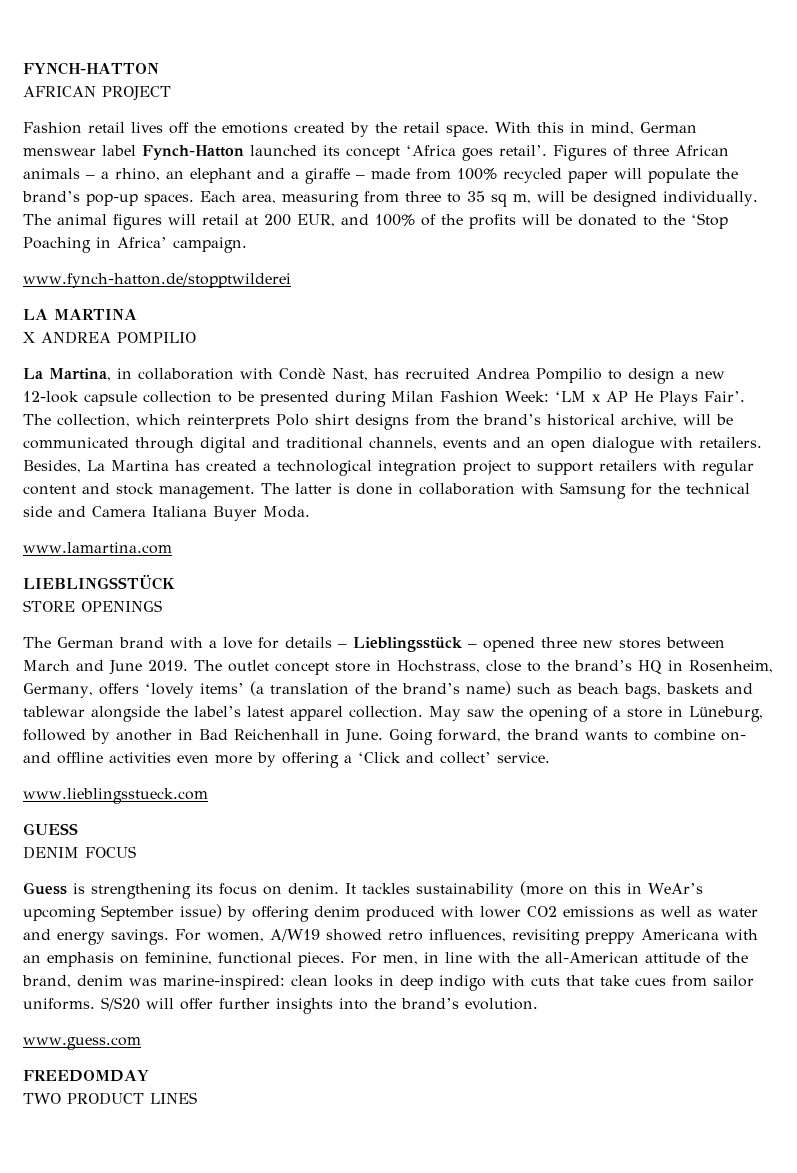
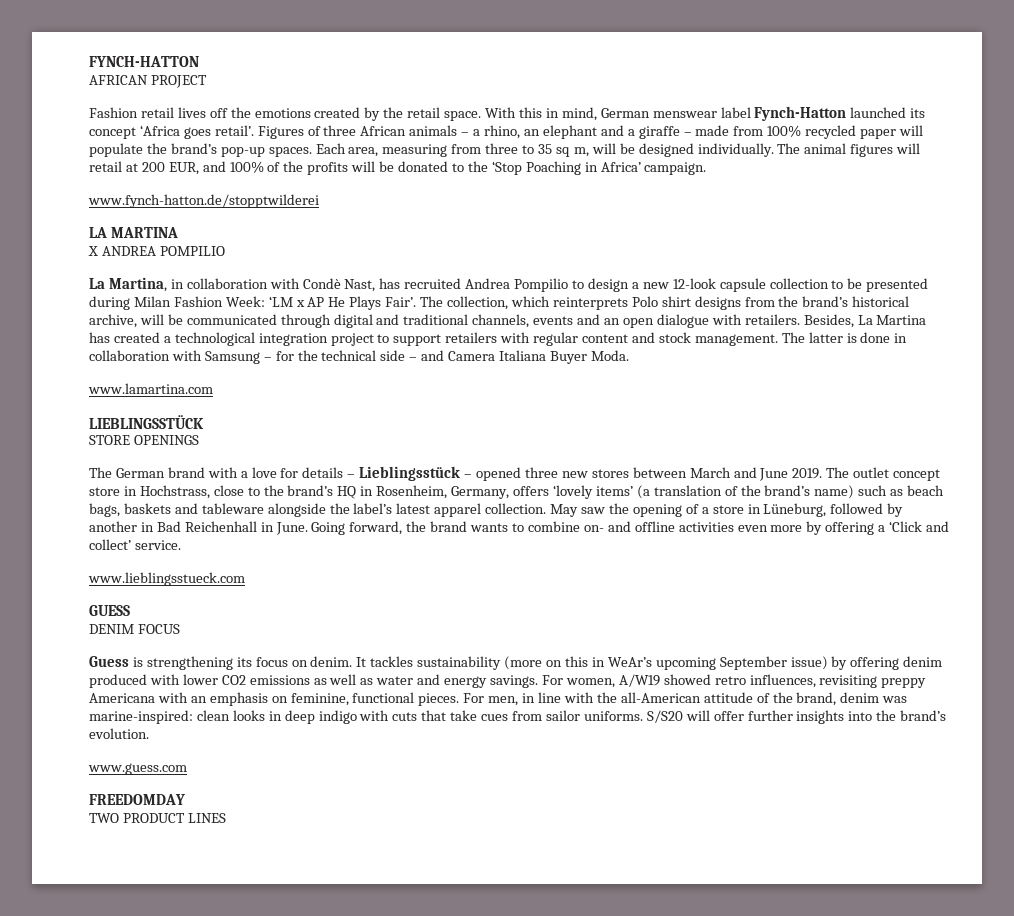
- The latter is done in collaboration with Samsung for the technical side and Camera Italiana Buyer Moda.
+ The latter is done in collaboration with Samsung – for the technical side – and Camera Italiana Buyer Moda.
- The outlet concept store in Hochstrass, close to the brand’s HQ in Rosenheim, Germany, offers ‘lovely items’ (a translation of the brand’s name) such as beach bags, baskets and tablewar alongside the label’s latest apparel collection.
+ The outlet concept store in Hochstrass, close to the brand’s HQ in Rosenheim, Germany, offers ‘lovely items’ (a translation of the brand’s name) such as beach bags, baskets and tableware alongside the label’s latest apparel collection.

